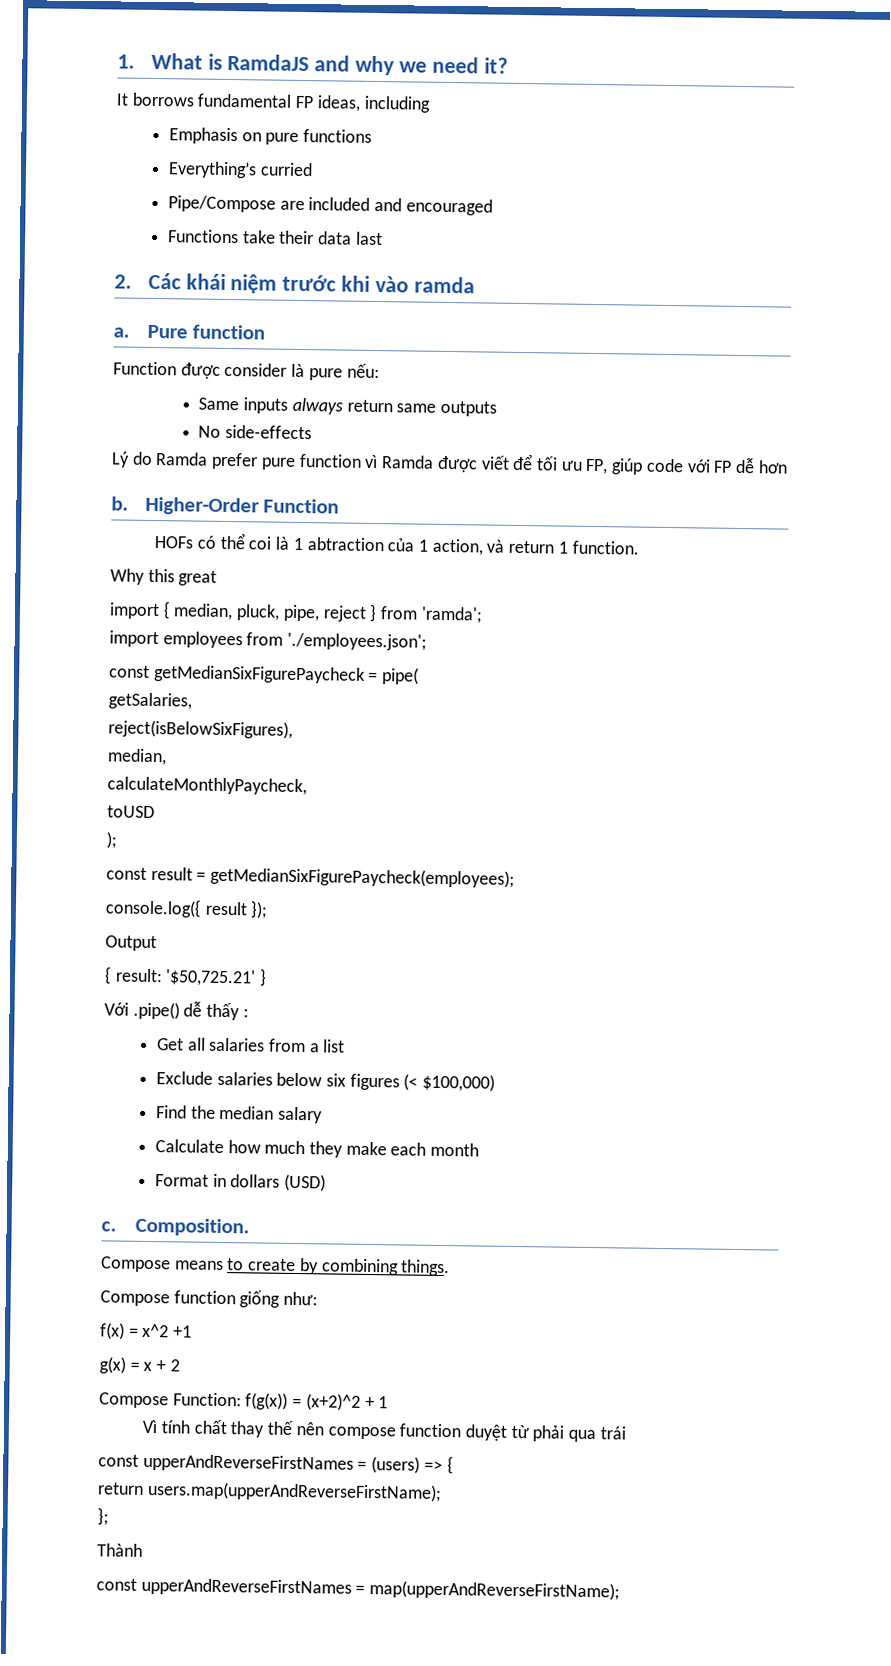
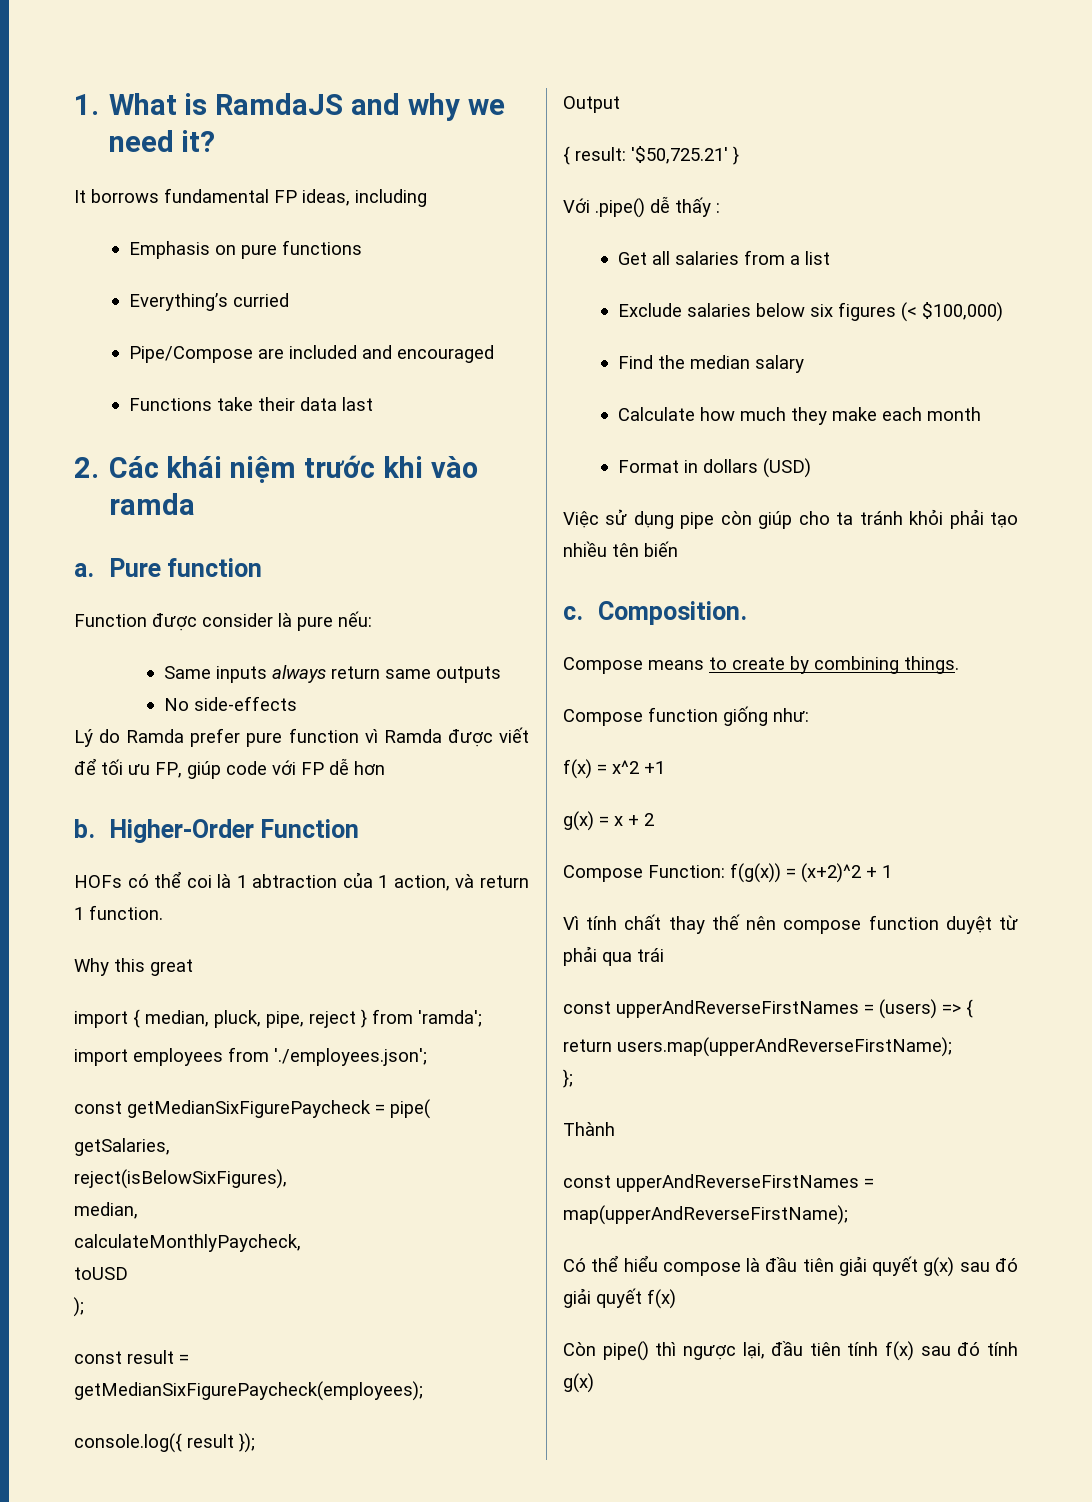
+ Việc sử dụng pipe còn giúp cho ta tránh khỏi phải tạo nhiều tên biến
+ Có thể hiểu compose là đầu tiên giải quyết g(x) sau đó giải quyết f(x)
+ Còn pipe() thì ngược lại, đầu tiên tính f(x) sau đó tính g(x)

